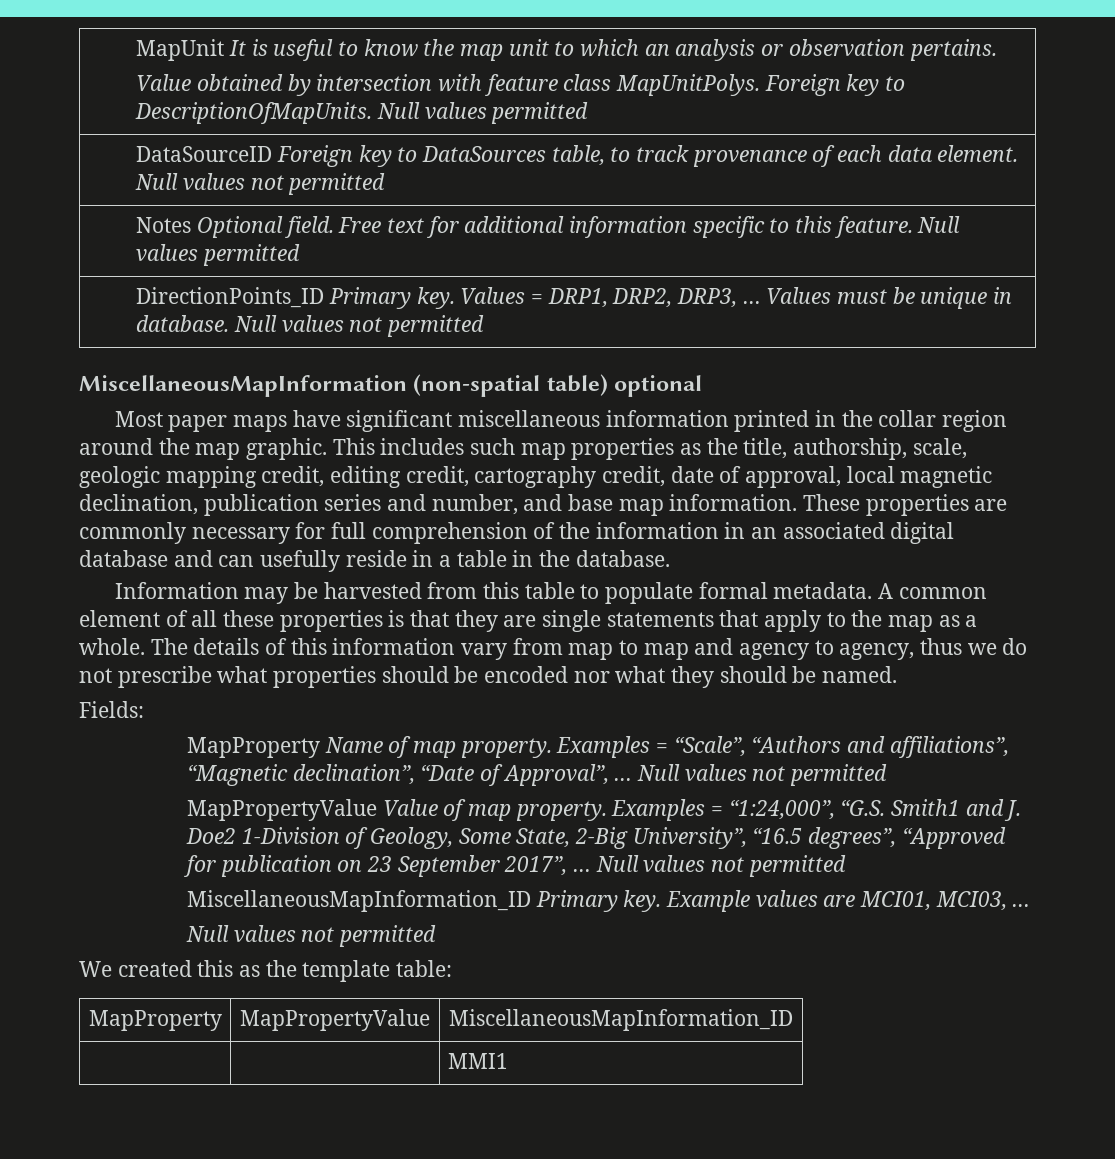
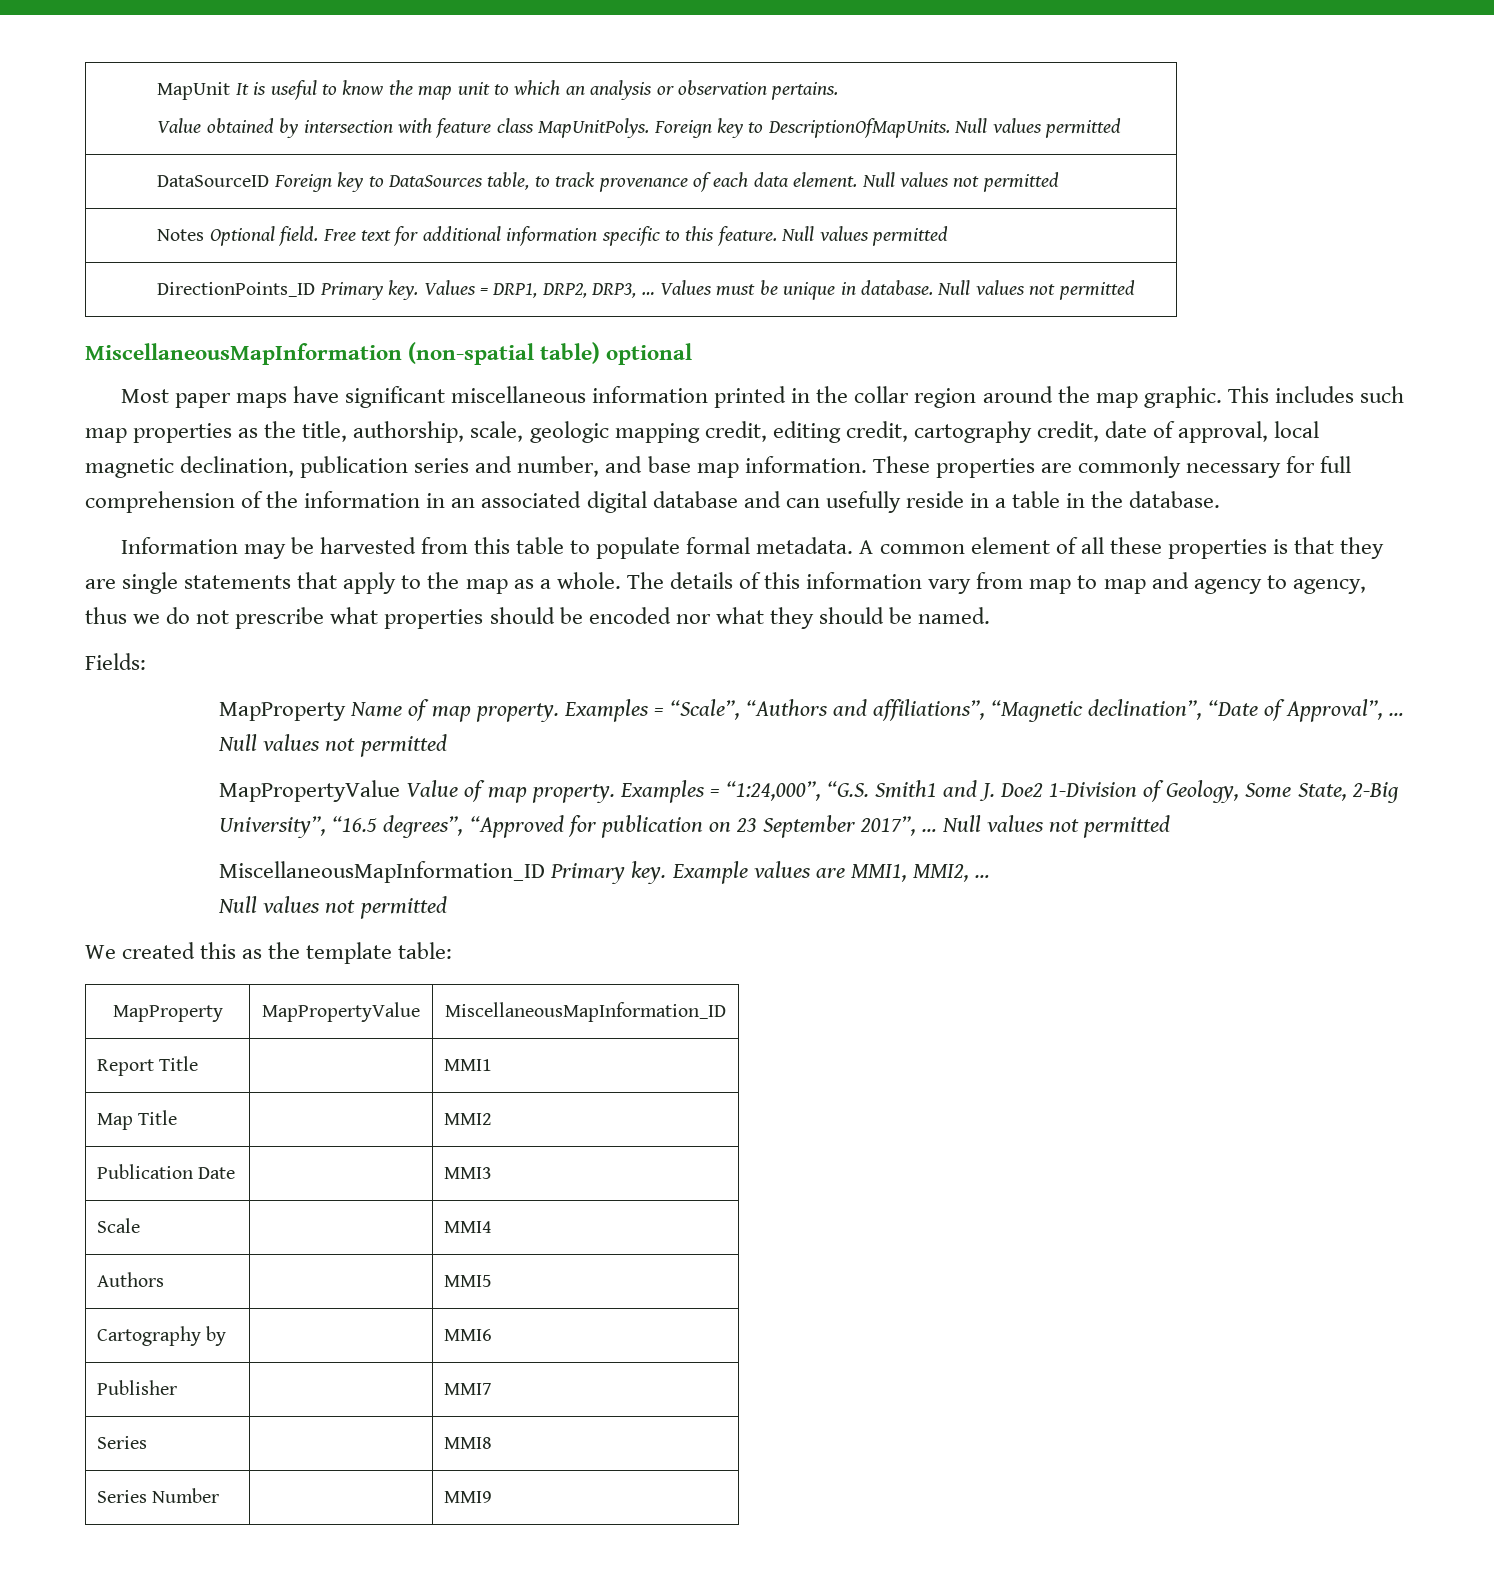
- Example values are MCI01, MCI03, …
+ Example values are MMI1, MMI2, …
- | | MMI1
+ Report Title | | MMI1
+ Map Title | | MMI2
+ Publication Date | | MMI3
+ Scale | | MMI4
+ Authors | | MMI5
+ Cartography by | | MMI6
+ Publisher | | MMI7
+ Series | | MMI8
+ Series Number | | MMI9

